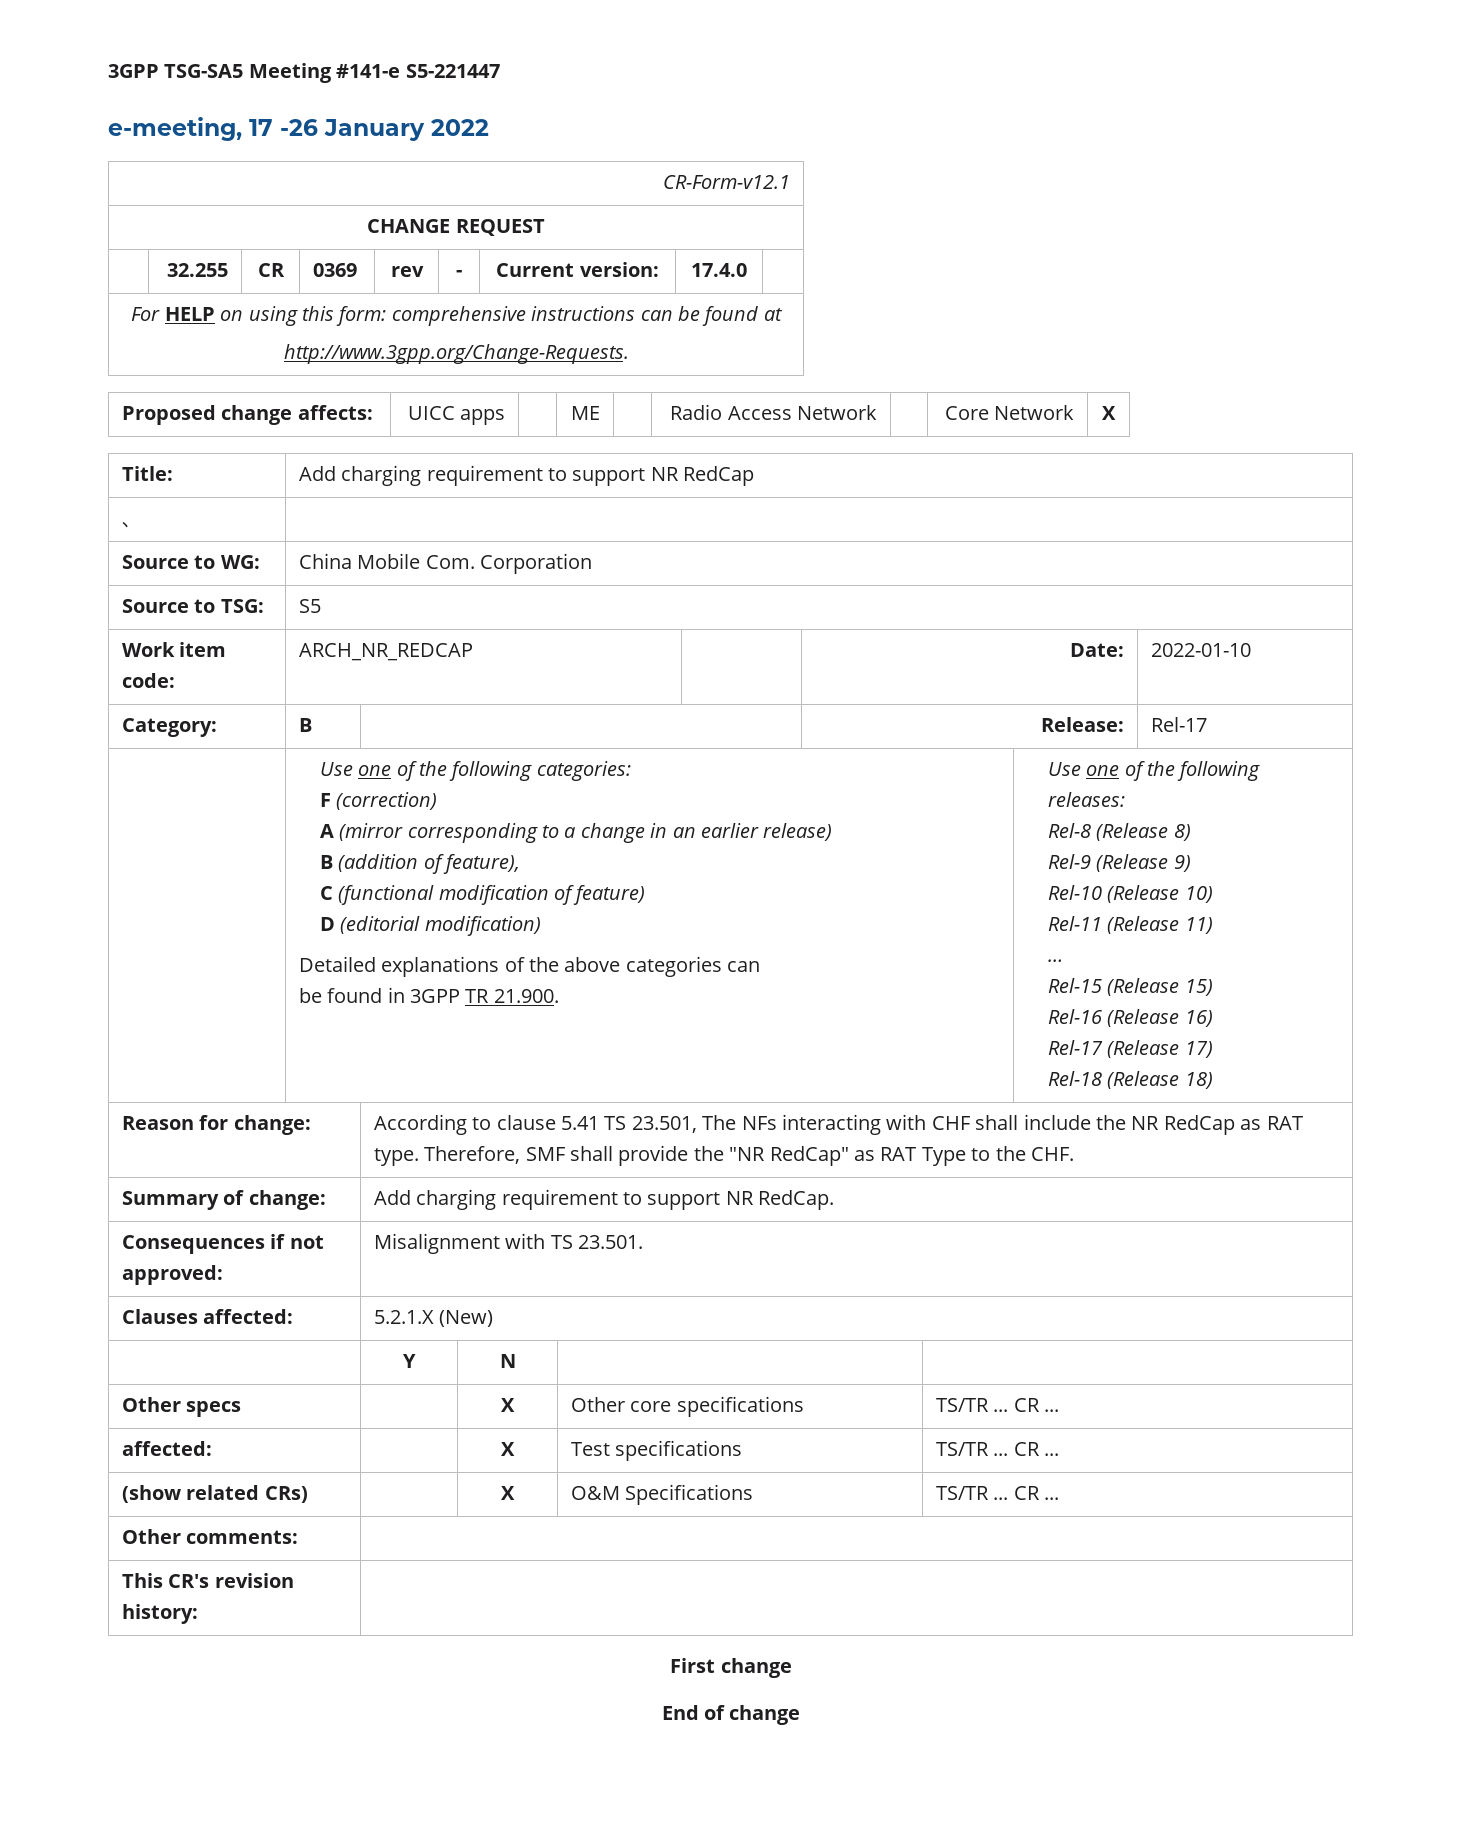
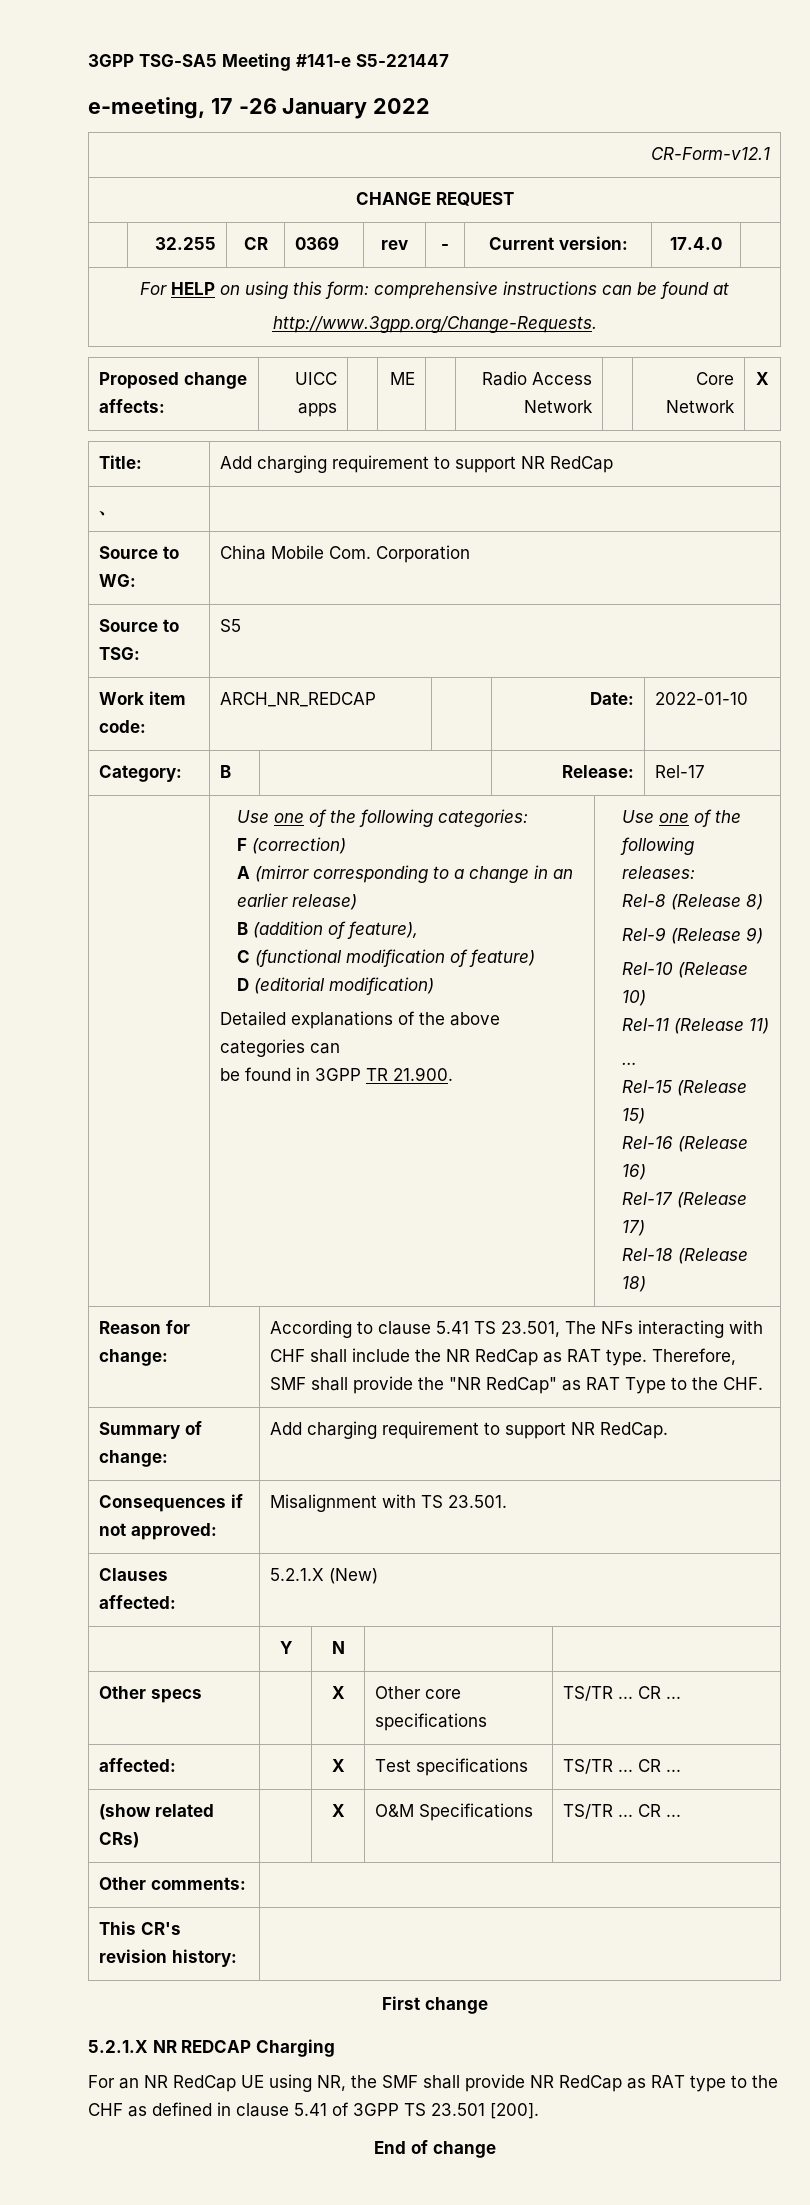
+ 5.2.1.X NR REDCAP Charging
+ For an NR RedCap UE using NR, the SMF shall provide NR RedCap as RAT type to the CHF as defined in clause 5.41 of 3GPP TS 23.501 [200].

